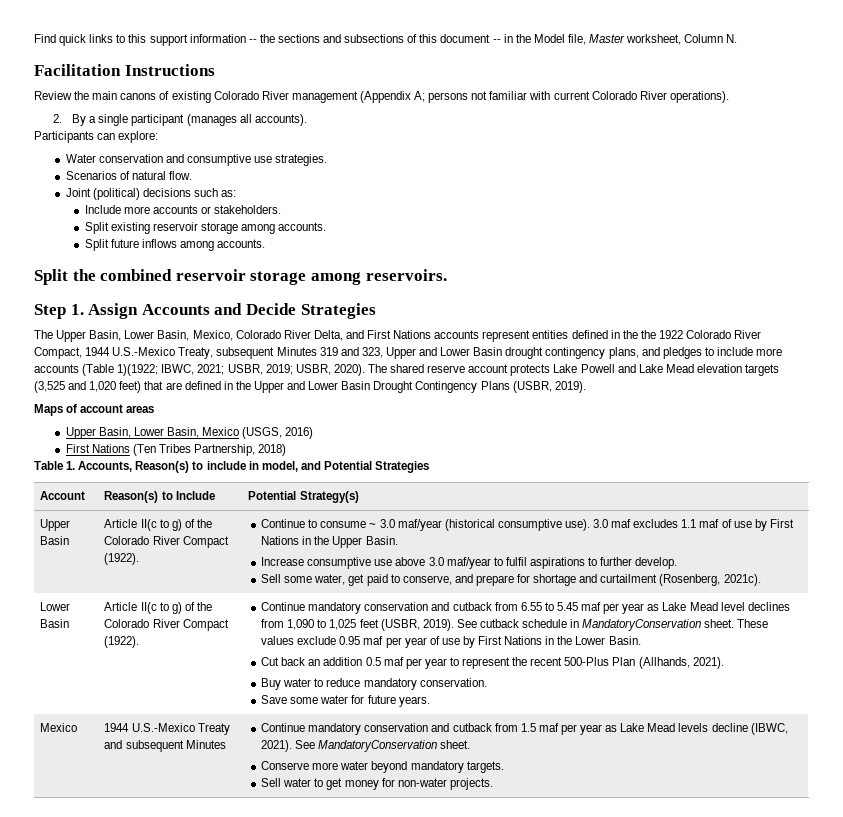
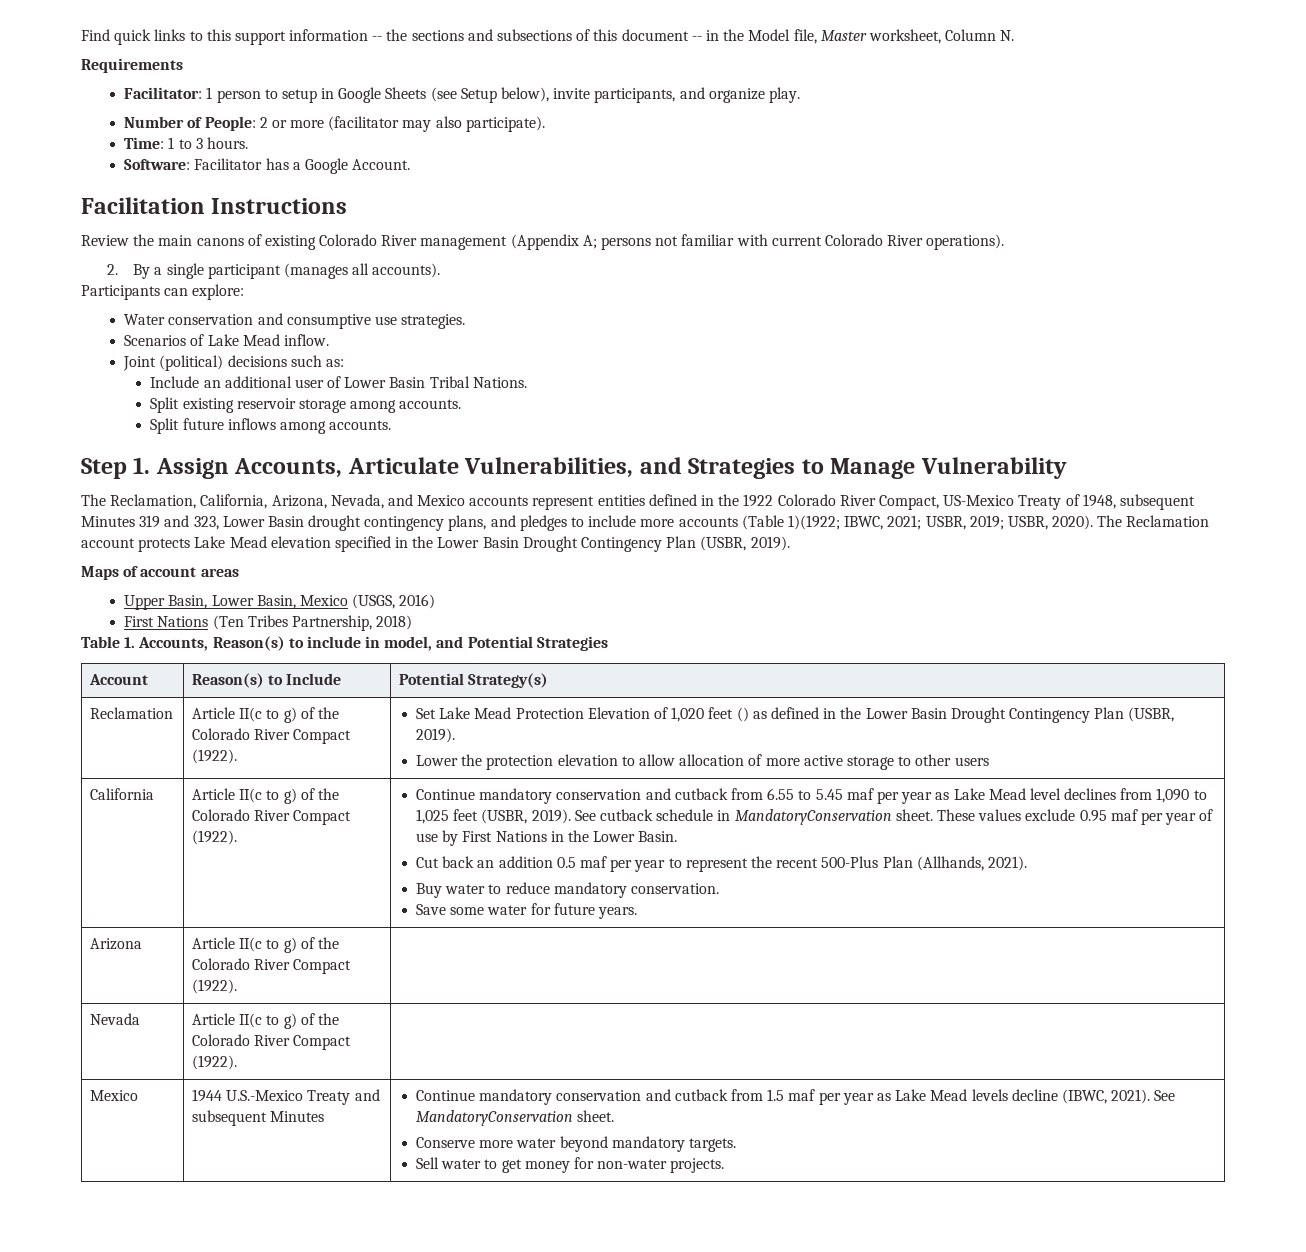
+ Requirements
+ Facilitator: 1 person to setup in Google Sheets (see Setup below), invite participants, and organize play.
+ Number of People: 2 or more (facilitator may also participate).
+ Time: 1 to 3 hours.
+ Software: Facilitator has a Google Account.
- Scenarios of natural flow.
+ Scenarios of Lake Mead inflow.
- Include more accounts or stakeholders.
+ Include an additional user of Lower Basin Tribal Nations.
- Split the combined reservoir storage among reservoirs.
- Step 1. Assign Accounts and Decide Strategies
- The Upper Basin, Lower Basin, Mexico, Colorado River Delta, and First Nations accounts represent entities defined in the the 1922 Colorado River Compact, 1944 U.S.-Mexico Treaty, subsequent Minutes 319 and 323, Upper and Lower Basin drought contingency plans, and pledges to include more accounts (Table 1)(1922; IBWC, 2021; USBR, 2019; USBR, 2020).
+ Step 1. Assign Accounts, Articulate Vulnerabilities, and Strategies to Manage Vulnerability
+ The Reclamation, California, Arizona, Nevada, and Mexico accounts represent entities defined in the 1922 Colorado River Compact, US-Mexico Treaty of 1948, subsequent Minutes 319 and 323, Lower Basin drought contingency plans, and pledges to include more accounts (Table 1)(1922; IBWC, 2021; USBR, 2019; USBR, 2020).
- The shared reserve account protects Lake Powell and Lake Mead elevation targets (3,525 and 1,020 feet) that are defined in the Upper and Lower Basin Drought Contingency Plans (USBR, 2019).
+ The Reclamation account protects Lake Mead elevation specified in the Lower Basin Drought Contingency Plan (USBR, 2019).
  Account | Reason(s) to Include | Potential Strategy(s)
- Upper Basin
+ Reclamation
- Continue to consume ~ 3.0 maf/year (historical consumptive use). 3.0 maf excludes 1.1 maf of use by First Nations in the Upper Basin.
- Increase consumptive use above 3.0 maf/year to fulfil aspirations to further develop.
- Sell some water, get paid to conserve, and prepare for shortage and curtailment (Rosenberg, 2021c).
- Lower Basin
+ Set Lake Mead Protection Elevation of 1,020 feet () as defined in the Lower Basin Drought Contingency Plan (USBR, 2019).
+ Lower the protection elevation to allow allocation of more active storage to other users
+ California
+ Arizona | Article II(c to g) of the Colorado River Compact (1922). |
+ Nevada | Article II(c to g) of the Colorado River Compact (1922). |

